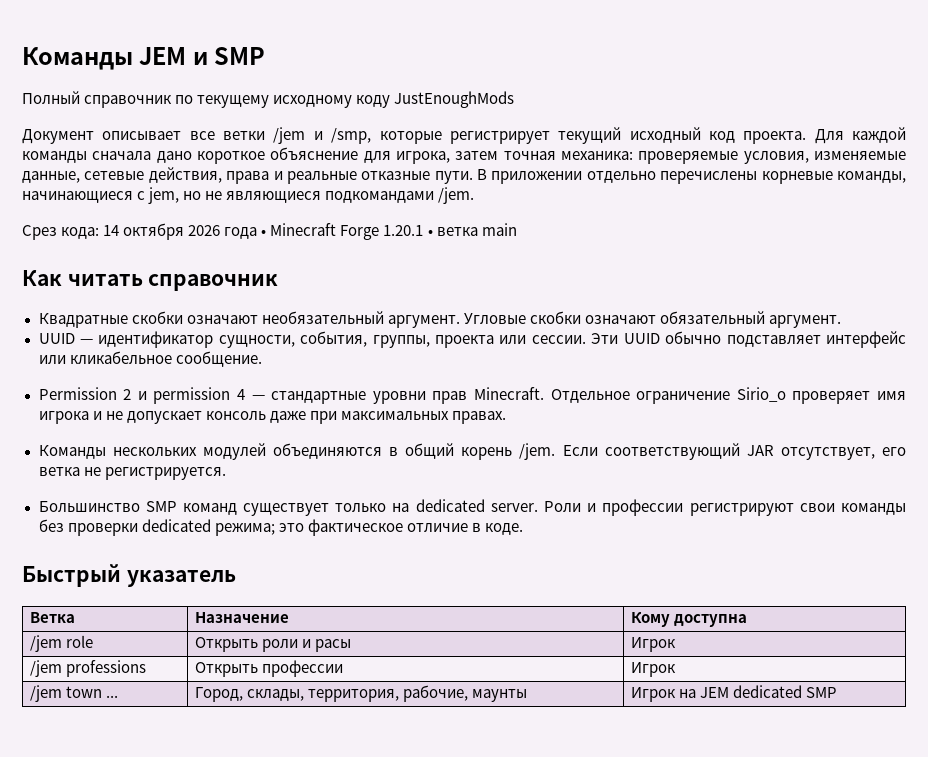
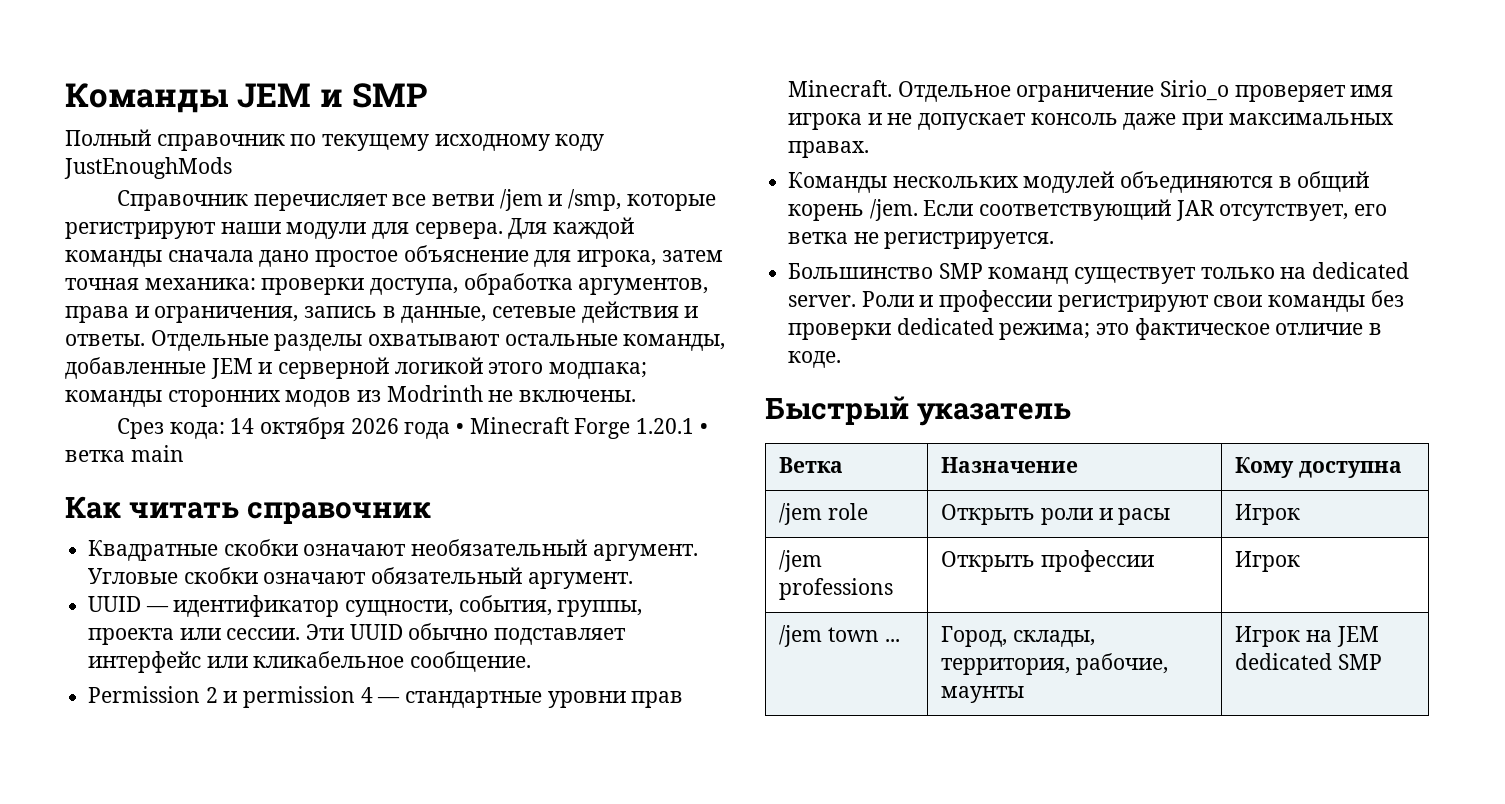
- Документ описывает все ветки /jem и /smp, которые регистрирует текущий исходный код проекта.
+ Справочник перечисляет все ветви /jem и /smp, которые регистрируют наши модули для сервера.
- Для каждой команды сначала дано короткое объяснение для игрока, затем точная механика: проверяемые условия, изменяемые данные, сетевые действия, права и реальные отказные пути. В приложении отдельно перечислены корневые команды, начинающиеся с jem, но не являющиеся подкомандами /jem.
+ Для каждой команды сначала дано простое объяснение для игрока, затем точная механика: проверки доступа, обработка аргументов, права и ограничения, запись в данные, сетевые действия и ответы. Отдельные разделы охватывают остальные команды, добавленные JEM и серверной логикой этого модпака; команды сторонних модов из Modrinth не включены.

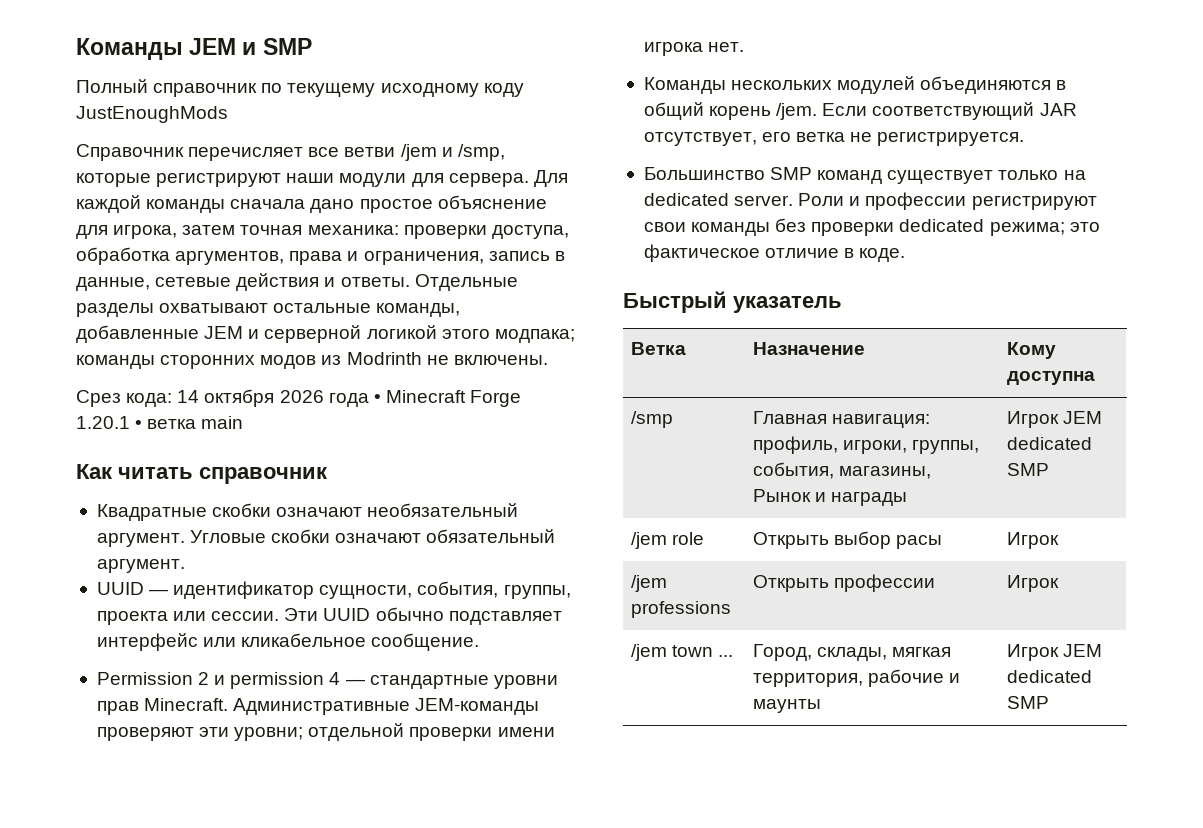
- Отдельное ограничение Sirio_o проверяет имя игрока и не допускает консоль даже при максимальных правах.
+ Административные JEM-команды проверяют эти уровни; отдельной проверки имени игрока нет.
+ /smp | Главная навигация: профиль, игроки, группы, события, магазины, Рынок и награды | Игрок JEM dedicated SMP
- /jem role | Открыть роли и расы | Игрок
+ /jem role | Открыть выбор расы | Игрок
- /jem town ... | Город, склады, территория, рабочие, маунты | Игрок на JEM dedicated SMP
+ /jem town ... | Город, склады, мягкая территория, рабочие и маунты | Игрок JEM dedicated SMP

